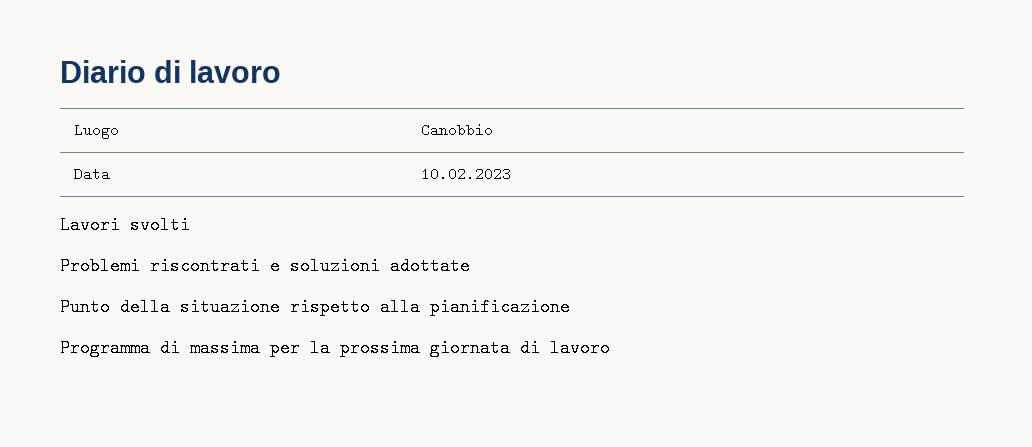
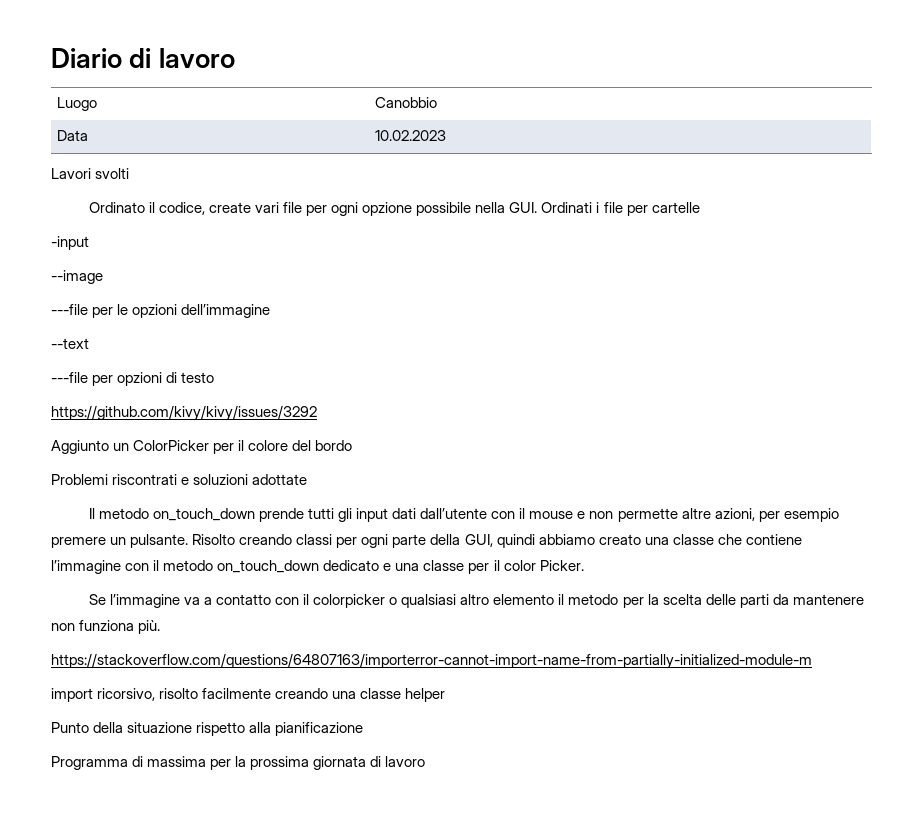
+ Ordinato il codice, create vari file per ogni opzione possibile nella GUI. Ordinati i file per cartelle
+ -input
+ --image
+ ---file per le opzioni dell’immagine
+ --text
+ ---file per opzioni di testo
+ https://github.com/kivy/kivy/issues/3292
+ Aggiunto un ColorPicker per il colore del bordo
+ Il metodo on_touch_down prende tutti gli input dati dall’utente con il mouse e non permette altre azioni, per esempio premere un pulsante. Risolto creando classi per ogni parte della GUI, quindi abbiamo creato una classe che contiene l’immagine con il metodo on_touch_down dedicato e una classe per il color Picker.
+ Se l’immagine va a contatto con il colorpicker o qualsiasi altro elemento il metodo per la scelta delle parti da mantenere non funziona più.
+ https://stackoverflow.com/questions/64807163/importerror-cannot-import-name-from-partially-initialized-module-m
+ import ricorsivo, risolto facilmente creando una classe helper

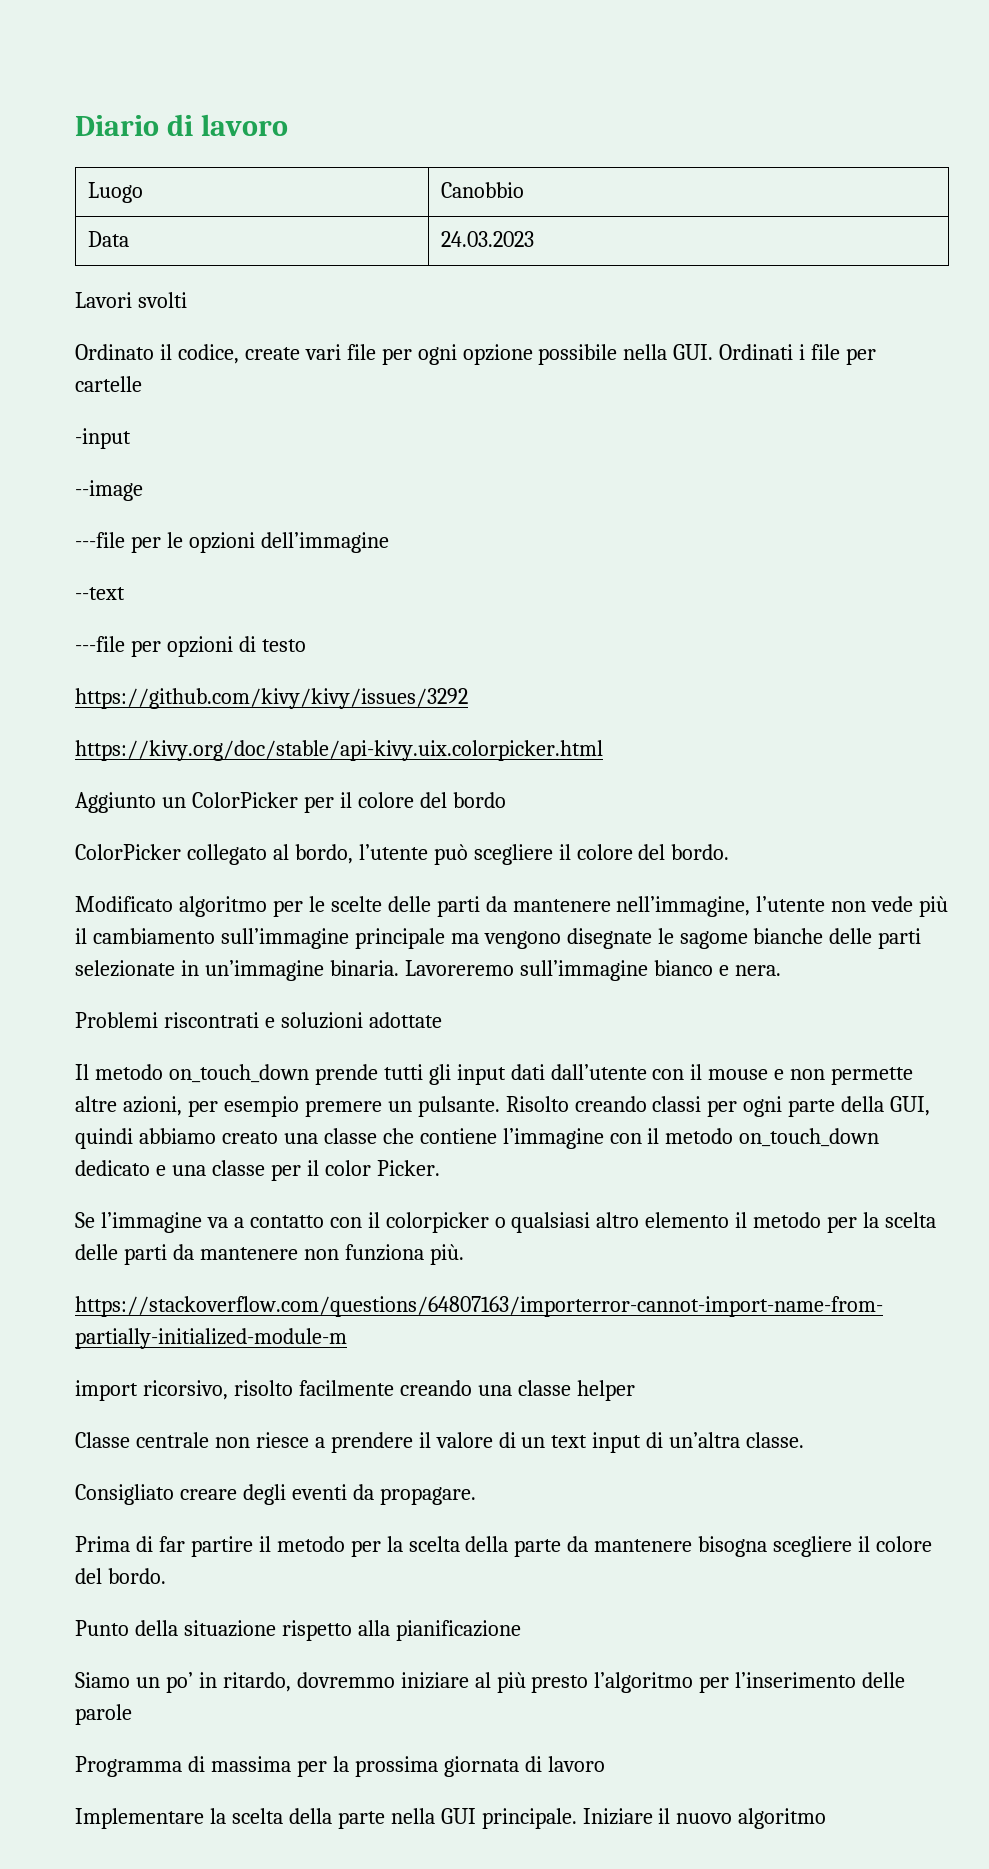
- Data | 10.02.2023
+ Data | 24.03.2023
+ https://kivy.org/doc/stable/api-kivy.uix.colorpicker.html
+ ColorPicker collegato al bordo, l’utente può scegliere il colore del bordo.
+ Modificato algoritmo per le scelte delle parti da mantenere nell’immagine, l’utente non vede più il cambiamento sull’immagine principale ma vengono disegnate le sagome bianche delle parti selezionate in un’immagine binaria. Lavoreremo sull’immagine bianco e nera.
+ Classe centrale non riesce a prendere il valore di un text input di un’altra classe.
+ Consigliato creare degli eventi da propagare.
+ Prima di far partire il metodo per la scelta della parte da mantenere bisogna scegliere il colore del bordo.
+ Siamo un po’ in ritardo, dovremmo iniziare al più presto l’algoritmo per l’inserimento delle parole
+ Implementare la scelta della parte nella GUI principale. Iniziare il nuovo algoritmo

